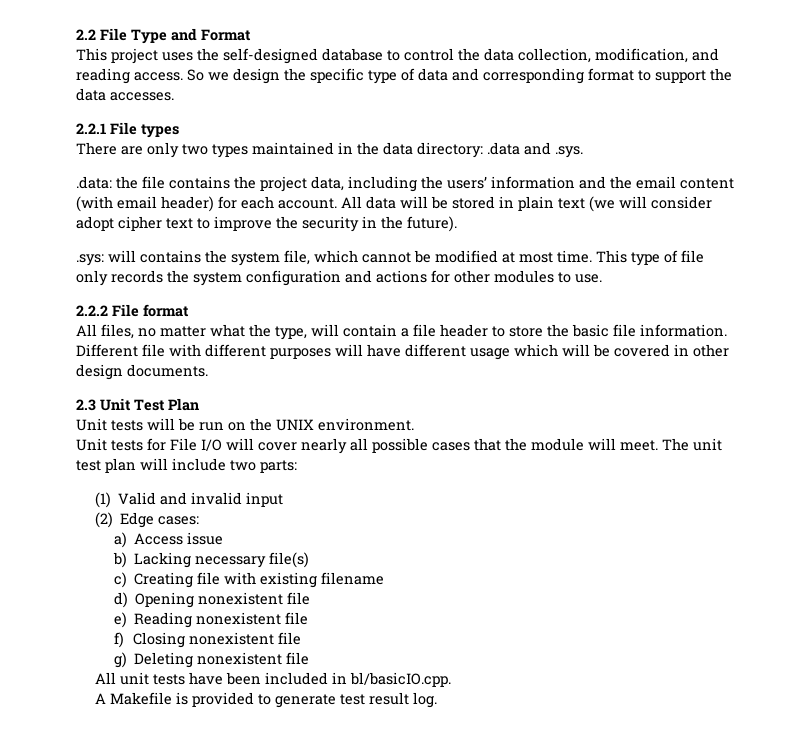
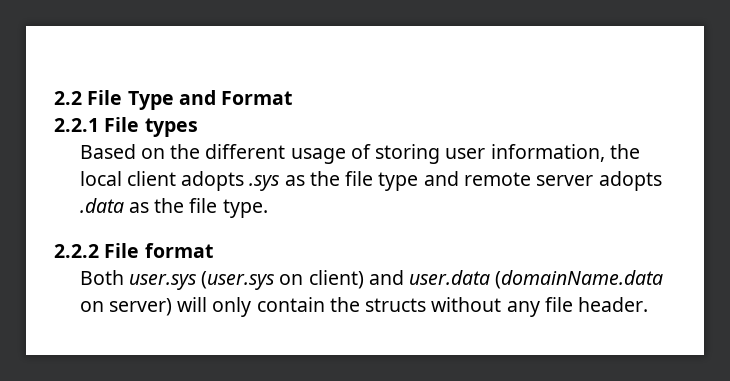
- This project uses the self-designed database to control the data collection, modification, and reading access. So we design the specific type of data and corresponding format to support the data accesses.
  2.2.1 File types
- There are only two types maintained in the data directory: .data and .sys.
- .data: the file contains the project data, including the users’ information and the email content (with email header) for each account. All data will be stored in plain text (we will consider adopt cipher text to improve the security in the future).
- .sys: will contains the system file, which cannot be modified at most time. This type of file only records the system configuration and actions for other modules to use.
+ Based on the different usage of storing user information, the local client adopts .sys as the file type and remote server adopts .data as the file type.
  2.2.2 File format
- All files, no matter what the type, will contain a file header to store the basic file information. Different file with different purposes will have different usage which will be covered in other design documents.
- 2.3 Unit Test Plan
- Unit tests will be run on the UNIX environment.
- Unit tests for File I/O will cover nearly all possible cases that the module will meet. The unit test plan will include two parts:
- (1) Valid and invalid input
- (2) Edge cases:
- a) Access issue
- b) Lacking necessary file(s)
- c) Creating file with existing filename
- d) Opening nonexistent file
- e) Reading nonexistent file
- f) Closing nonexistent file
- g) Deleting nonexistent file
- All unit tests have been included in bl/basicIO.cpp.
- A Makefile is provided to generate test result log.
+ Both user.sys (user.sys on client) and user.data (domainName.data on server) will only contain the structs without any file header.

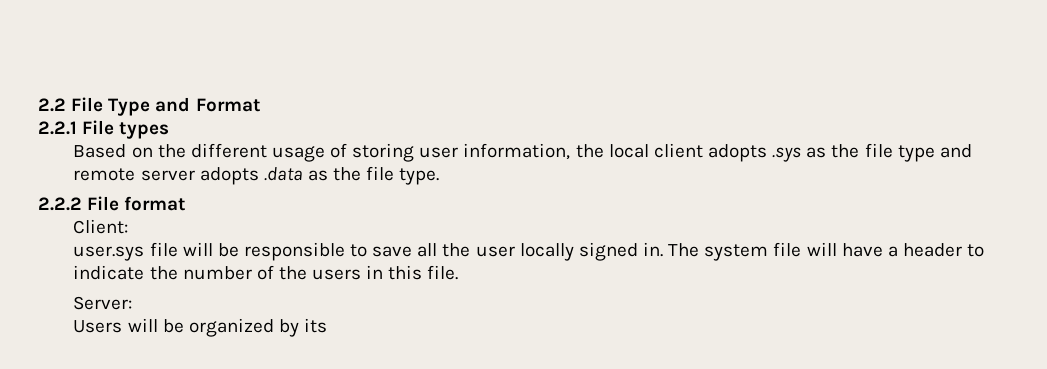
- Both user.sys (user.sys on client) and user.data (domainName.data on server) will only contain the structs without any file header.
+ Client:
+ user.sys file will be responsible to save all the user locally signed in. The system file will have a header to indicate the number of the users in this file.
+ Server:
+ Users will be organized by its

